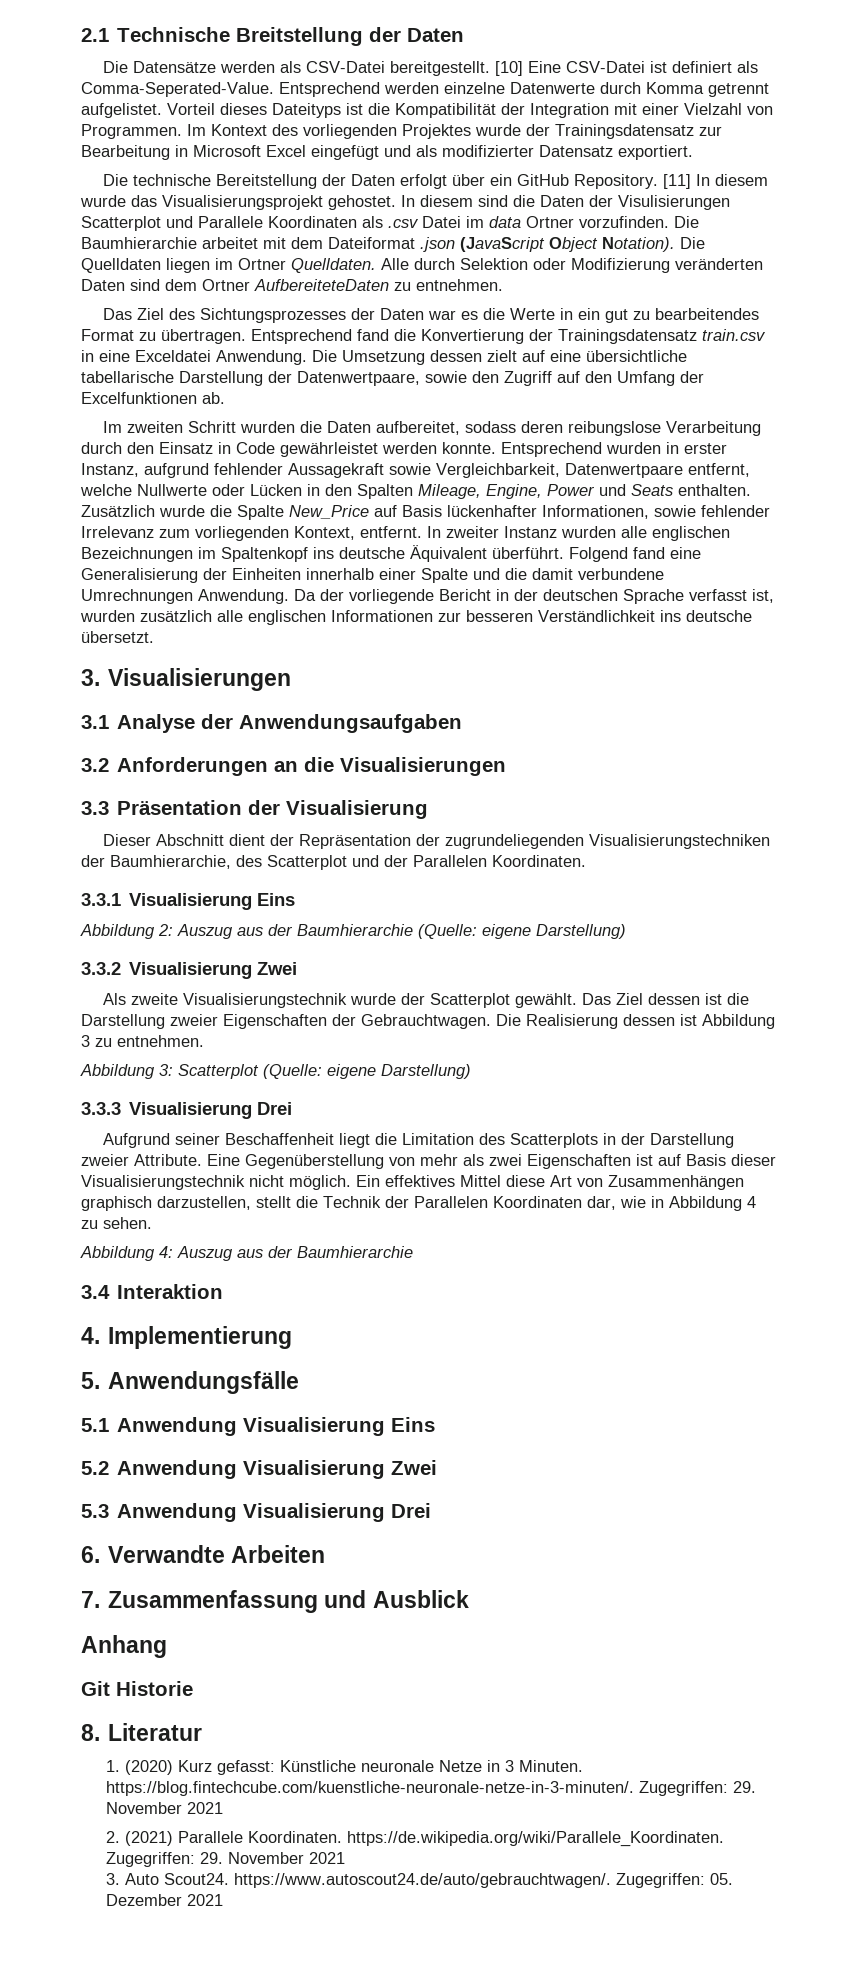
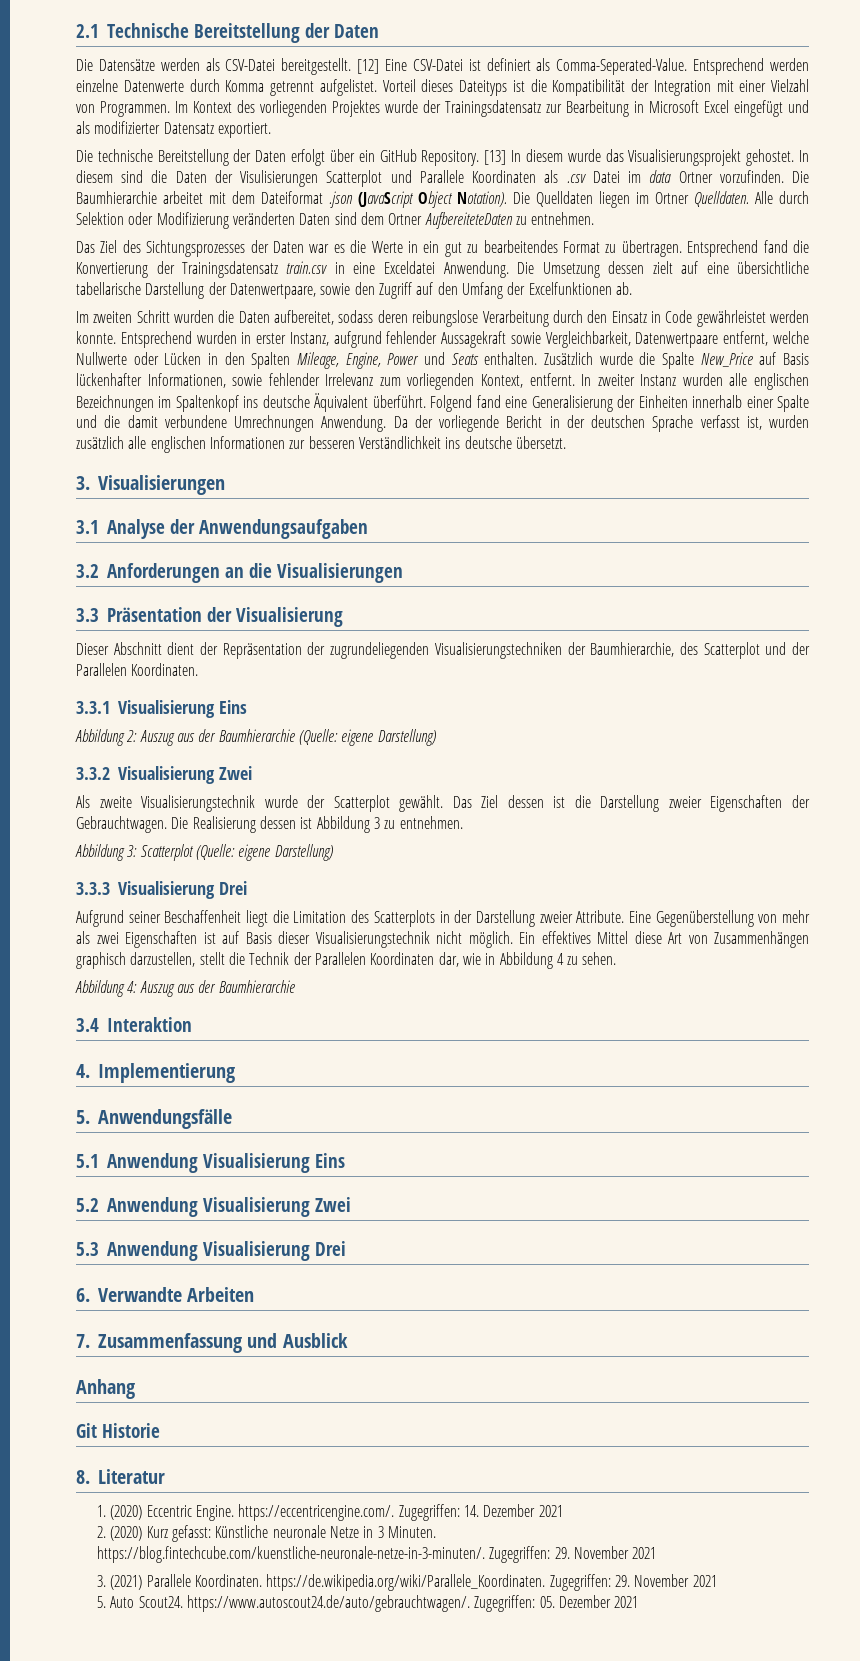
- 2.1 Technische Breitstellung der Daten
+ 2.1 Technische Bereitstellung der Daten
- [10] Eine CSV-Datei ist definiert als Comma-Seperated-Value.
+ [12] Eine CSV-Datei ist definiert als Comma-Seperated-Value.
- [11] In diesem wurde das Visualisierungsprojekt gehostet.
+ [13] In diesem wurde das Visualisierungsprojekt gehostet.
- 1. (2020) Kurz gefasst: Künstliche neuronale Netze in 3 Minuten. https://blog.fintechcube.com/kuenstliche-neuronale-netze-in-3-minuten/. Zugegriffen: 29. November 2021
+ 1. (2020) Eccentric Engine. https://eccentricengine.com/. Zugegriffen: 14. Dezember 2021
+ 2. (2020) Kurz gefasst: Künstliche neuronale Netze in 3 Minuten. https://blog.fintechcube.com/kuenstliche-neuronale-netze-in-3-minuten/. Zugegriffen: 29. November 2021
- 2. (2021) Parallele Koordinaten. https://de.wikipedia.org/wiki/Parallele_Koordinaten. Zugegriffen: 29. November 2021
+ 3. (2021) Parallele Koordinaten. https://de.wikipedia.org/wiki/Parallele_Koordinaten. Zugegriffen: 29. November 2021
- 3. Auto Scout24. https://www.autoscout24.de/auto/gebrauchtwagen/. Zugegriffen: 05. Dezember 2021
+ 5. Auto Scout24. https://www.autoscout24.de/auto/gebrauchtwagen/. Zugegriffen: 05. Dezember 2021

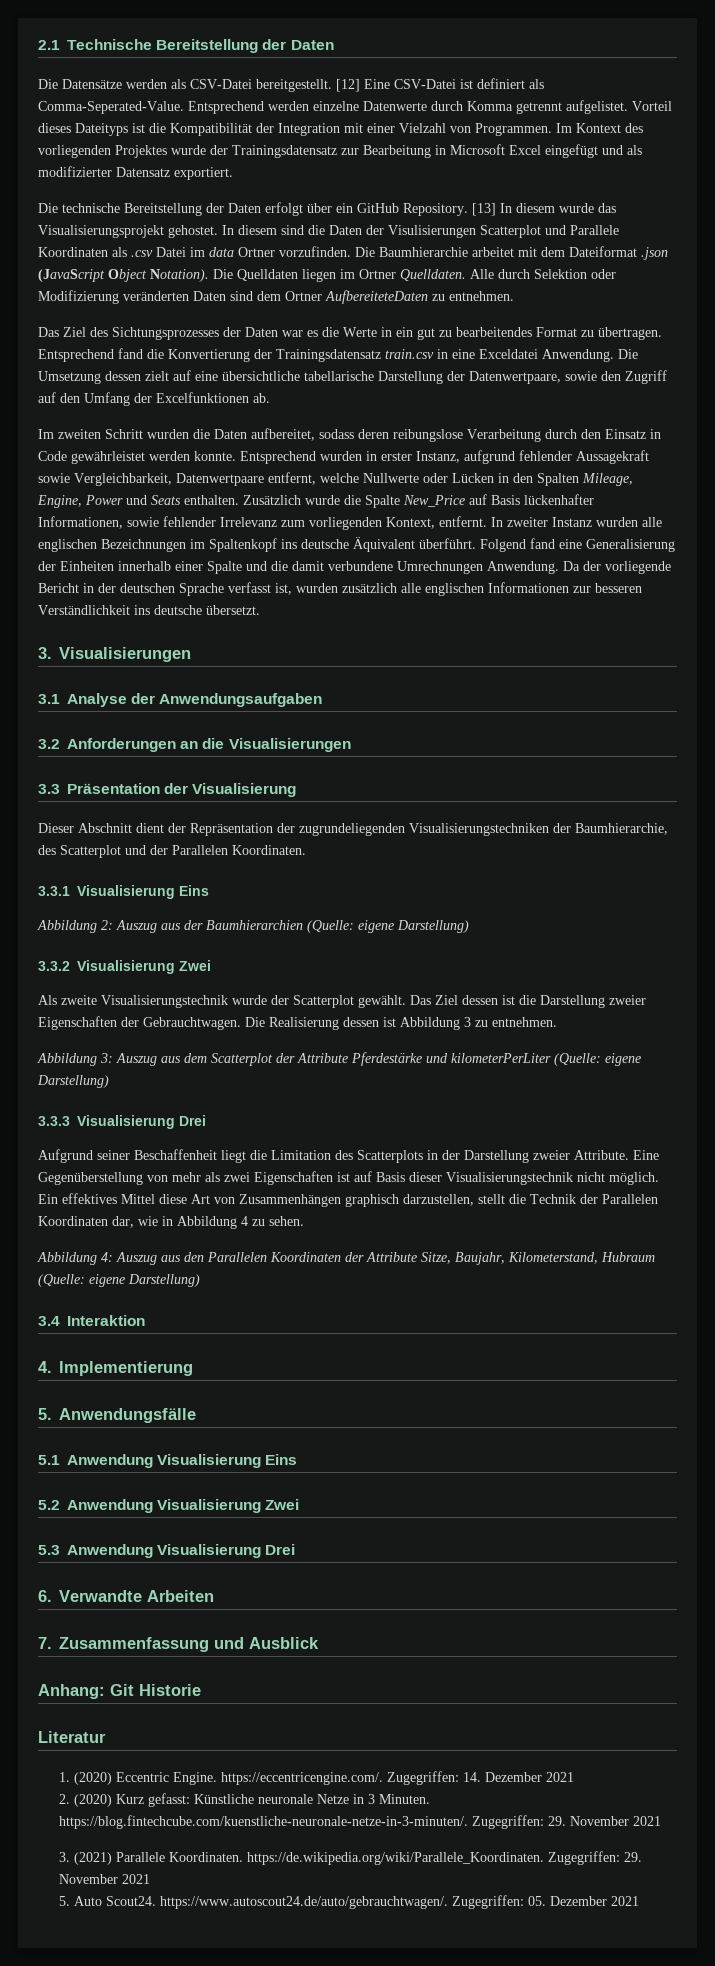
- Abbildung 2: Auszug aus der Baumhierarchie (Quelle: eigene Darstellung)
+ Abbildung 2: Auszug aus der Baumhierarchien (Quelle: eigene Darstellung)
- Abbildung 3: Scatterplot (Quelle: eigene Darstellung)
+ Abbildung 3: Auszug aus dem Scatterplot der Attribute Pferdestärke und kilometerPerLiter (Quelle: eigene Darstellung)
- Abbildung 4: Auszug aus der Baumhierarchie
+ Abbildung 4: Auszug aus den Parallelen Koordinaten der Attribute Sitze, Baujahr, Kilometerstand, Hubraum (Quelle: eigene Darstellung)
- Anhang
- Git Historie
+ Anhang: Git Historie
- 8. Literatur
+ Literatur

